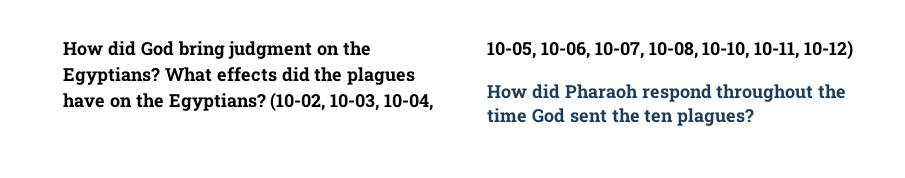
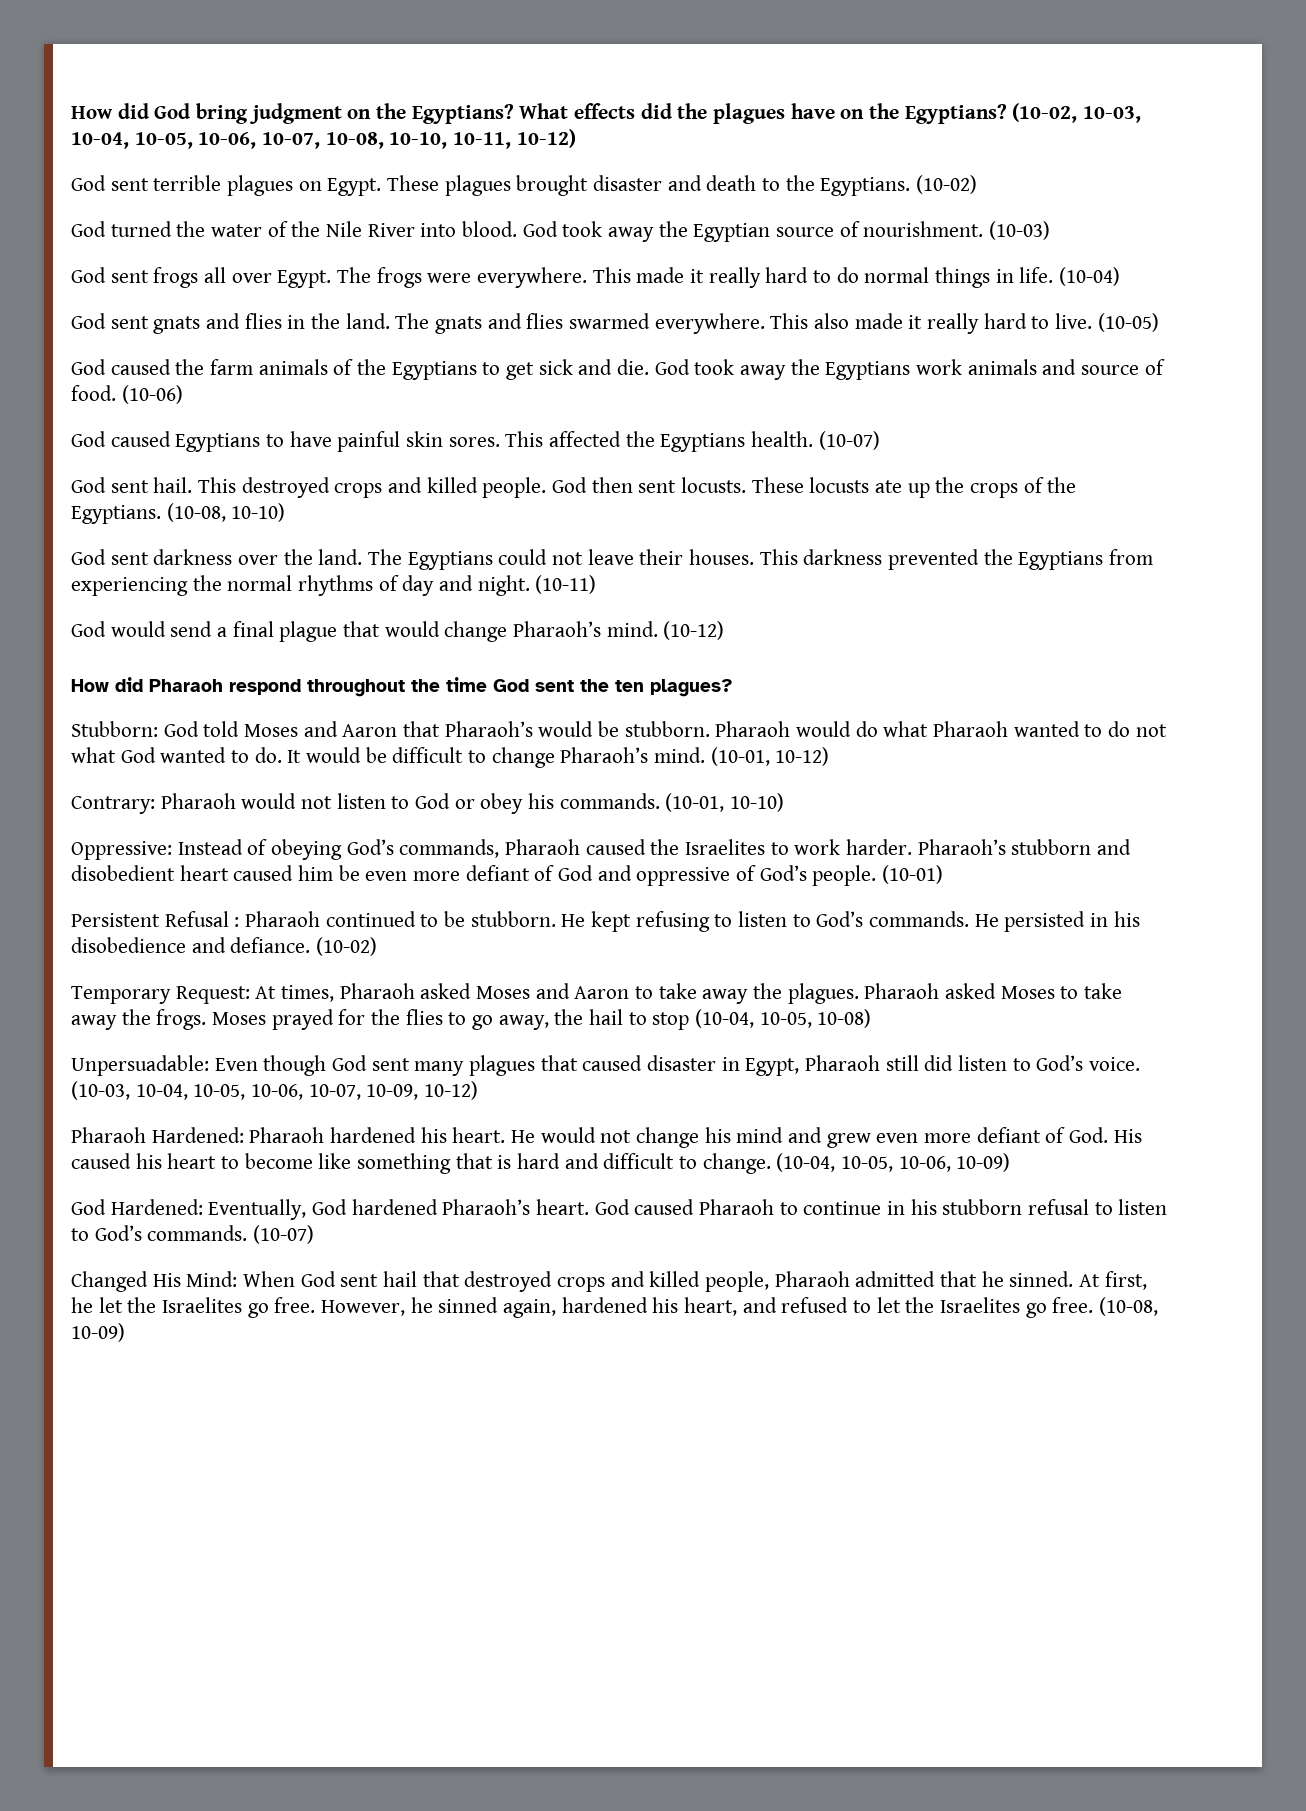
+ God sent terrible plagues on Egypt. These plagues brought disaster and death to the Egyptians. (10-02)
+ God turned the water of the Nile River into blood. God took away the Egyptian source of nourishment. (10-03)
+ God sent frogs all over Egypt. The frogs were everywhere. This made it really hard to do normal things in life. (10-04)
+ God sent gnats and flies in the land. The gnats and flies swarmed everywhere. This also made it really hard to live. (10-05)
+ God caused the farm animals of the Egyptians to get sick and die. God took away the Egyptians work animals and source of food. (10-06)
+ God caused Egyptians to have painful skin sores. This affected the Egyptians health. (10-07)
+ God sent hail. This destroyed crops and killed people. God then sent locusts. These locusts ate up the crops of the Egyptians. (10-08, 10-10)
+ God sent darkness over the land. The Egyptians could not leave their houses. This darkness prevented the Egyptians from experiencing the normal rhythms of day and night. (10-11)
+ God would send a final plague that would change Pharaoh’s mind. (10-12)
+ Stubborn: God told Moses and Aaron that Pharaoh’s would be stubborn. Pharaoh would do what Pharaoh wanted to do not what God wanted to do. It would be difficult to change Pharaoh’s mind. (10-01, 10-12)
+ Contrary: Pharaoh would not listen to God or obey his commands. (10-01, 10-10)
+ Oppressive: Instead of obeying God’s commands, Pharaoh caused the Israelites to work harder. Pharaoh’s stubborn and disobedient heart caused him be even more defiant of God and oppressive of God’s people. (10-01)
+ Persistent Refusal : Pharaoh continued to be stubborn. He kept refusing to listen to God’s commands. He persisted in his disobedience and defiance. (10-02)
+ Temporary Request: At times, Pharaoh asked Moses and Aaron to take away the plagues. Pharaoh asked Moses to take away the frogs. Moses prayed for the flies to go away, the hail to stop (10-04, 10-05, 10-08)
+ Unpersuadable: Even though God sent many plagues that caused disaster in Egypt, Pharaoh still did listen to God’s voice. (10-03, 10-04, 10-05, 10-06, 10-07, 10-09, 10-12)
+ Pharaoh Hardened: Pharaoh hardened his heart. He would not change his mind and grew even more defiant of God. His caused his heart to become like something that is hard and difficult to change. (10-04, 10-05, 10-06, 10-09)
+ God Hardened: Eventually, God hardened Pharaoh’s heart. God caused Pharaoh to continue in his stubborn refusal to listen to God’s commands. (10-07)
+ Changed His Mind: When God sent hail that destroyed crops and killed people, Pharaoh admitted that he sinned. At first, he let the Israelites go free. However, he sinned again, hardened his heart, and refused to let the Israelites go free. (10-08, 10-09)

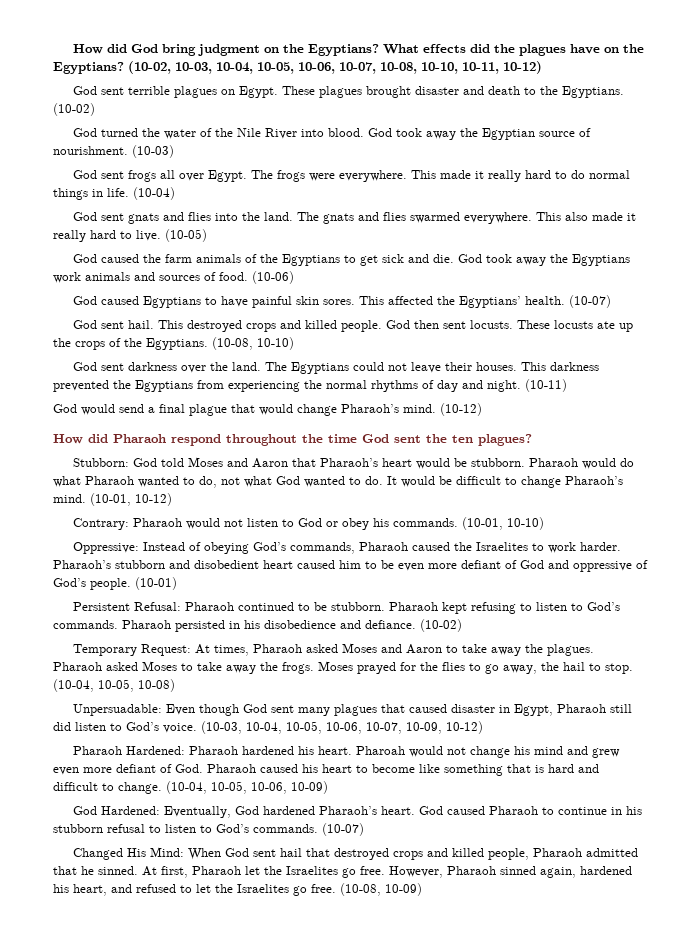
- God sent gnats and flies in the land.
+ God sent gnats and flies into the land.
- God took away the Egyptians work animals and source of food.
+ God took away the Egyptians work animals and sources of food.
- This affected the Egyptians health.
+ This affected the Egyptians’ health.
- Stubborn: God told Moses and Aaron that Pharaoh’s would be stubborn.
+ Stubborn: God told Moses and Aaron that Pharaoh’s heart would be stubborn.
- Pharaoh would do what Pharaoh wanted to do not what God wanted to do.
+ Pharaoh would do what Pharaoh wanted to do, not what God wanted to do.
- Pharaoh’s stubborn and disobedient heart caused him be even more defiant of God and oppressive of God’s people.
+ Pharaoh’s stubborn and disobedient heart caused him to be even more defiant of God and oppressive of God’s people.
- Persistent Refusal : Pharaoh continued to be stubborn.
+ Persistent Refusal: Pharaoh continued to be stubborn.
- He kept refusing to listen to God’s commands.
+ Pharaoh kept refusing to listen to God’s commands.
- He persisted in his disobedience and defiance.
+ Pharaoh persisted in his disobedience and defiance.
- Moses prayed for the flies to go away, the hail to stop (10-04, 10-05, 10-08)
+ Moses prayed for the flies to go away, the hail to stop. (10-04, 10-05, 10-08)
- He would not change his mind and grew even more defiant of God. His caused his heart to become like something that is hard and difficult to change.
+ Pharoah would not change his mind and grew even more defiant of God. Pharaoh caused his heart to become like something that is hard and difficult to change.
- At first, he let the Israelites go free.
+ At first, Pharaoh let the Israelites go free.
- However, he sinned again, hardened his heart, and refused to let the Israelites go free.
+ However, Pharaoh sinned again, hardened his heart, and refused to let the Israelites go free.

